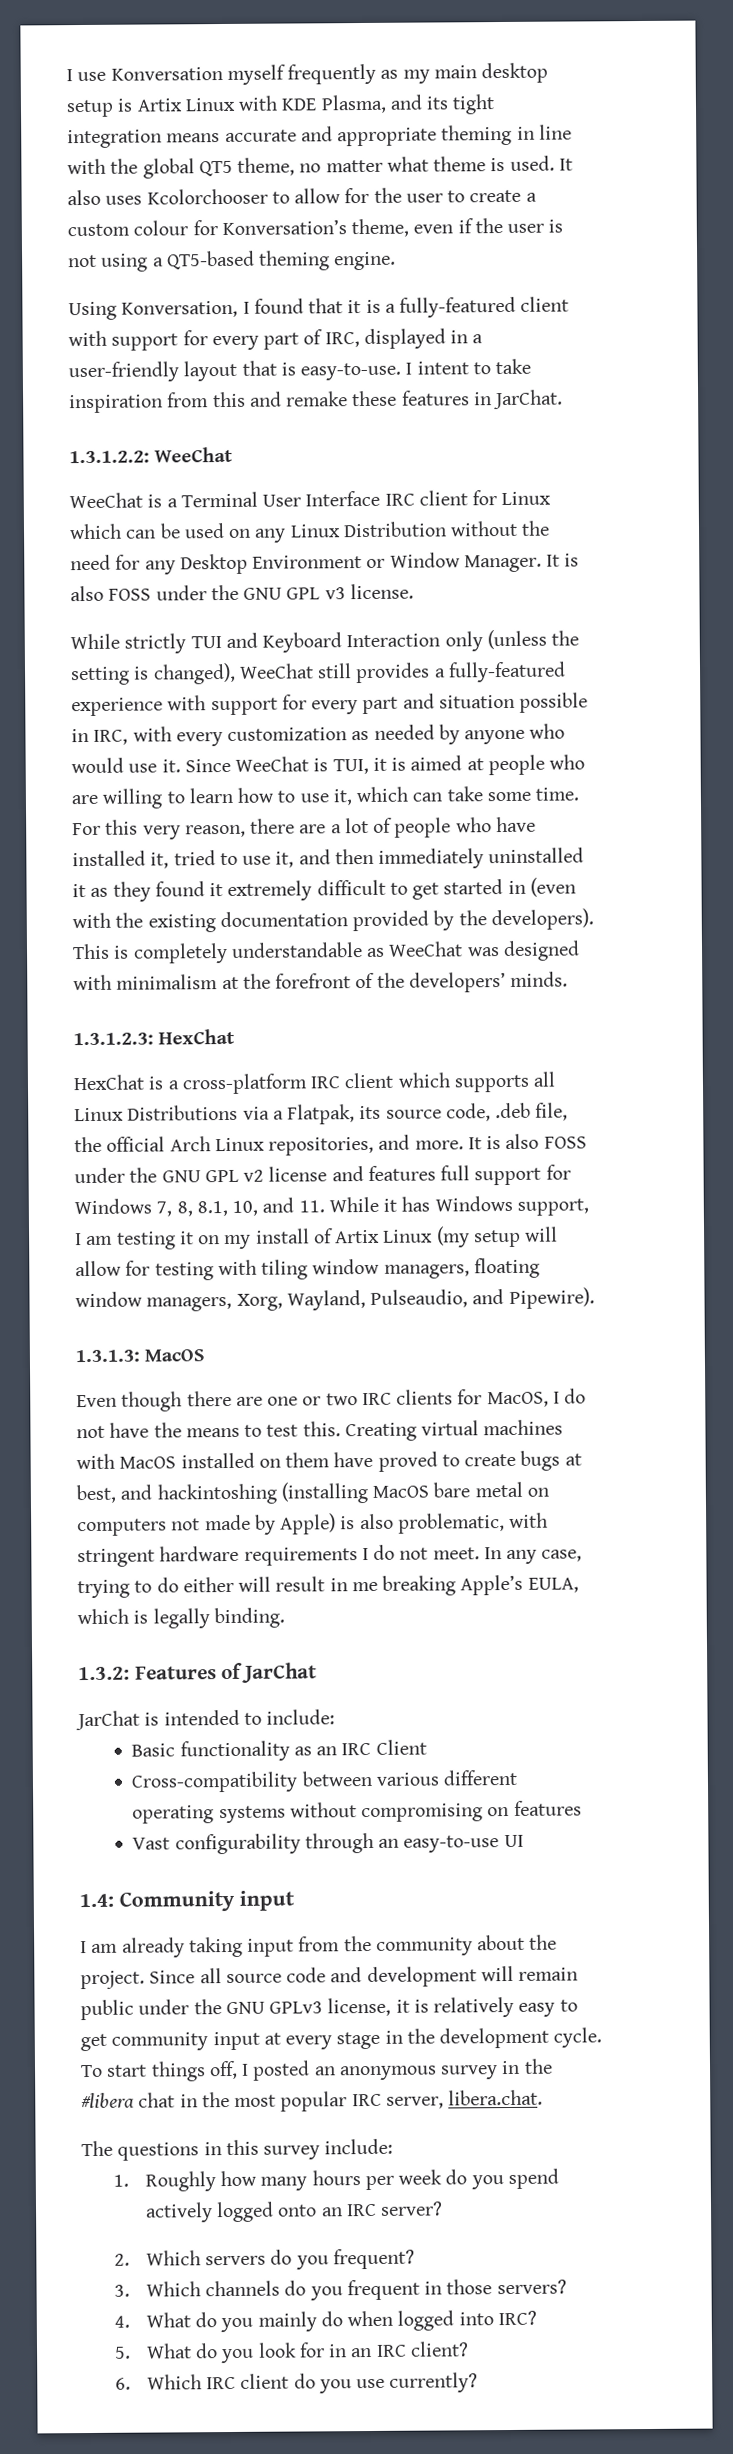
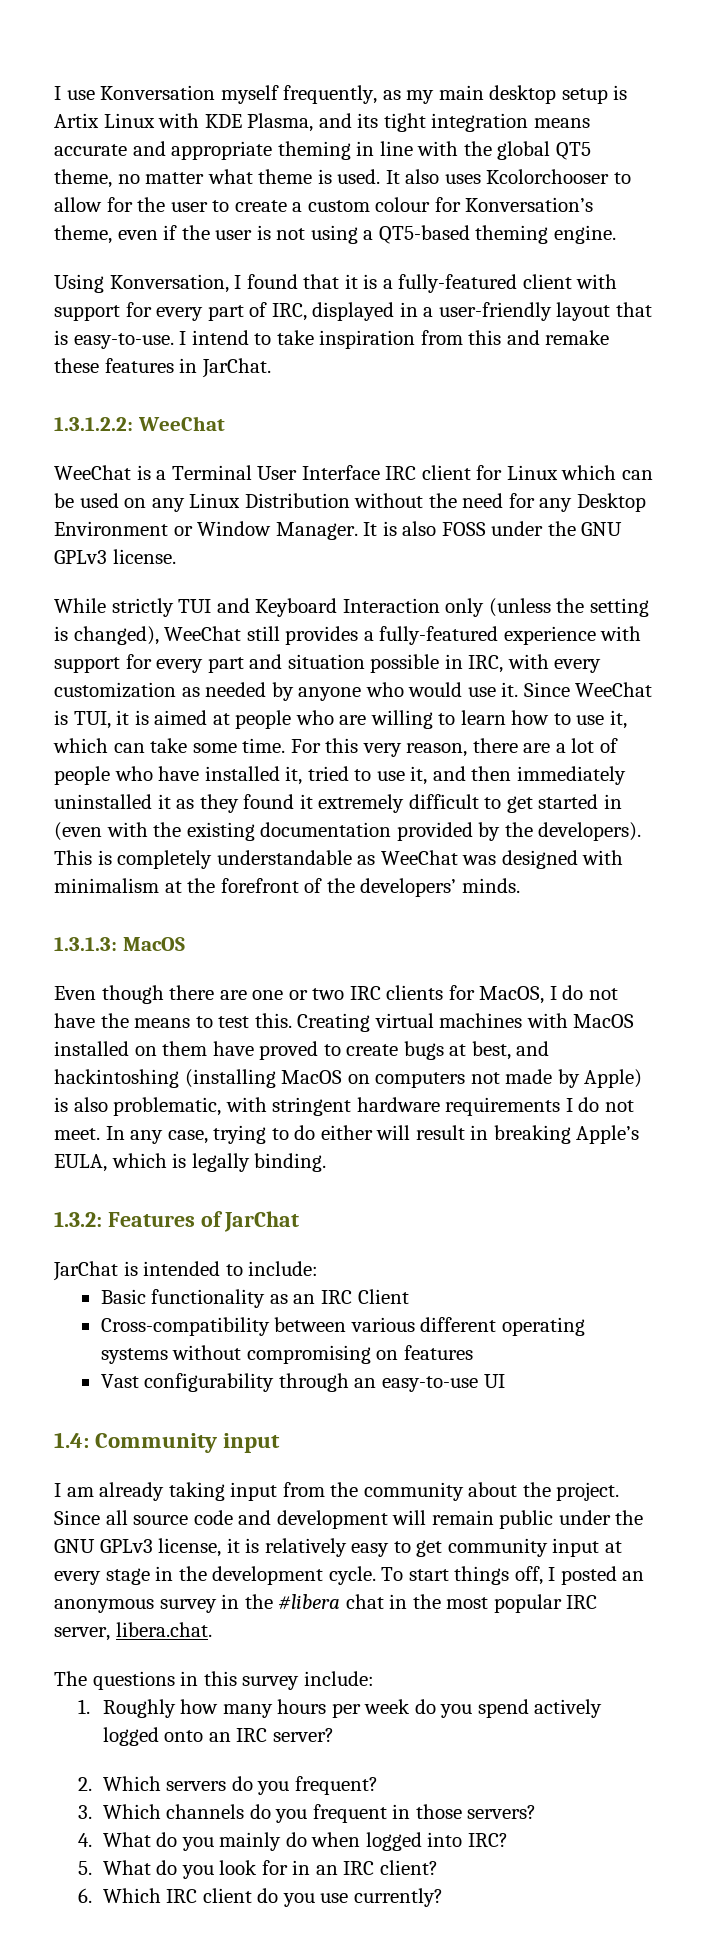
- I use Konversation myself frequently as my main desktop setup is Artix Linux with KDE Plasma, and its tight integration means accurate and appropriate theming in line with the global QT5 theme, no matter what theme is used.
+ I use Konversation myself frequently, as my main desktop setup is Artix Linux with KDE Plasma, and its tight integration means accurate and appropriate theming in line with the global QT5 theme, no matter what theme is used.
- I intent to take inspiration from this and remake these features in JarChat.
+ I intend to take inspiration from this and remake these features in JarChat.
- It is also FOSS under the GNU GPL v3 license.
+ It is also FOSS under the GNU GPLv3 license.
- 1.3.1.2.3: HexChat
- HexChat is a cross-platform IRC client which supports all Linux Distributions via a Flatpak, its source code, .deb file, the official Arch Linux repositories, and more. It is also FOSS under the GNU GPL v2 license and features full support for Windows 7, 8, 8.1, 10, and 11. While it has Windows support, I am testing it on my install of Artix Linux (my setup will allow for testing with tiling window managers, floating window managers, Xorg, Wayland, Pulseaudio, and Pipewire).
- Creating virtual machines with MacOS installed on them have proved to create bugs at best, and hackintoshing (installing MacOS bare metal on computers not made by Apple) is also problematic, with stringent hardware requirements I do not meet.
+ Creating virtual machines with MacOS installed on them have proved to create bugs at best, and hackintoshing (installing MacOS on computers not made by Apple) is also problematic, with stringent hardware requirements I do not meet.
- In any case, trying to do either will result in me breaking Apple’s EULA, which is legally binding.
+ In any case, trying to do either will result in breaking Apple’s EULA, which is legally binding.

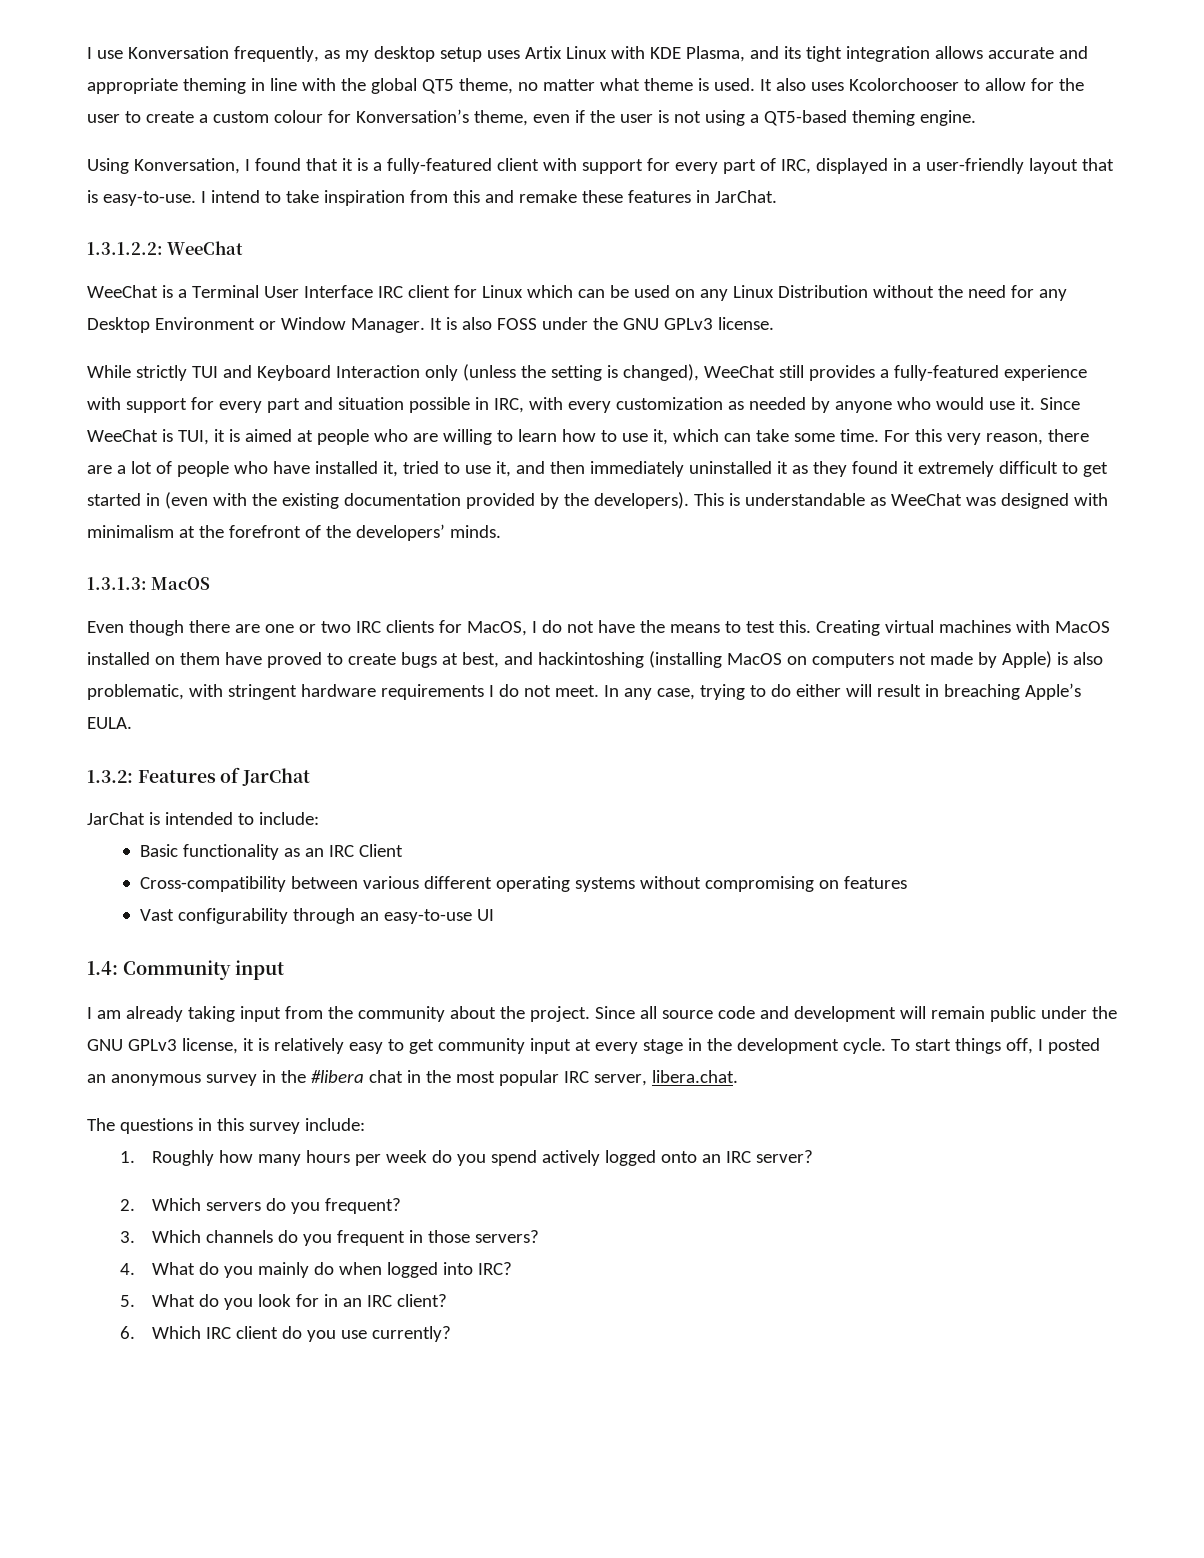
- I use Konversation myself frequently, as my main desktop setup is Artix Linux with KDE Plasma, and its tight integration means accurate and appropriate theming in line with the global QT5 theme, no matter what theme is used.
+ I use Konversation frequently, as my desktop setup uses Artix Linux with KDE Plasma, and its tight integration allows accurate and appropriate theming in line with the global QT5 theme, no matter what theme is used.
- This is completely understandable as WeeChat was designed with minimalism at the forefront of the developers’ minds.
+ This is understandable as WeeChat was designed with minimalism at the forefront of the developers’ minds.
- In any case, trying to do either will result in breaking Apple’s EULA, which is legally binding.
+ In any case, trying to do either will result in breaching Apple’s EULA.

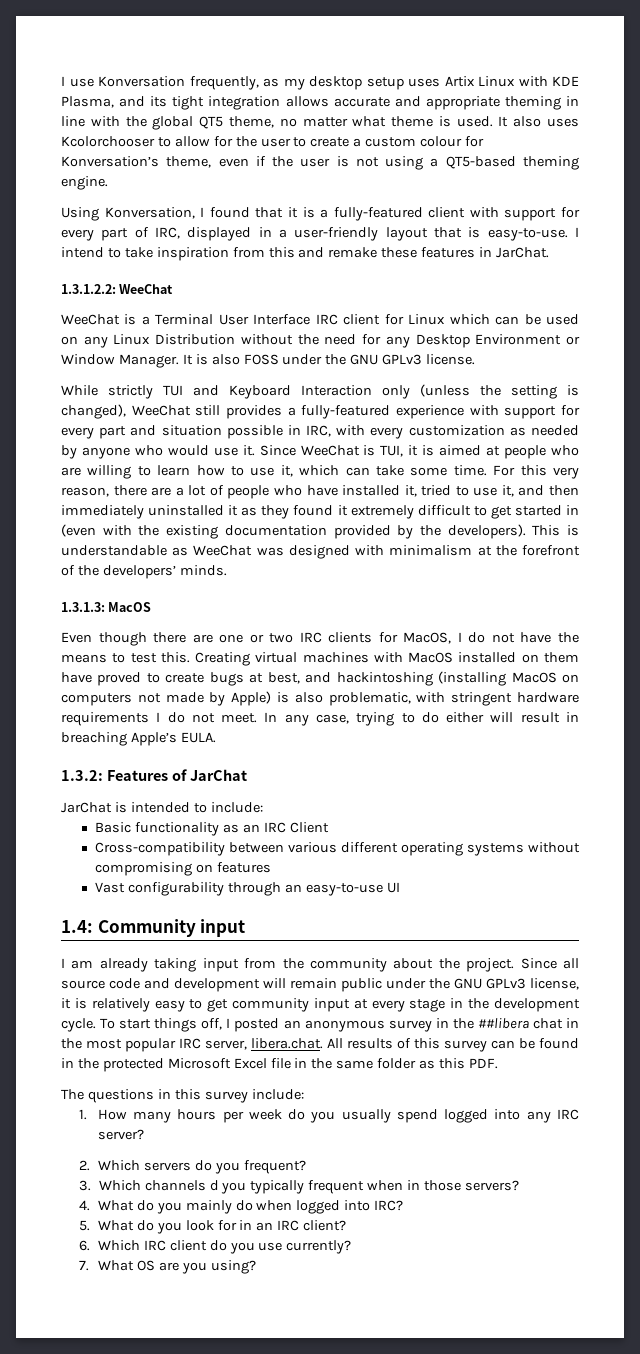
- To start things off, I posted an anonymous survey in the #libera chat in the most popular IRC server, libera.chat.
+ To start things off, I posted an anonymous survey in the ##libera chat in the most popular IRC server, libera.chat. All results of this survey can be found in the protected Microsoft Excel file in the same folder as this PDF.
- 1. Roughly how many hours per week do you spend actively logged onto an IRC server?
+ 1. How many hours per week do you usually spend logged into any IRC server?
- 3. Which channels do you frequent in those servers?
+ 3. Which channels d you typically frequent when in those servers?
+ 7. What OS are you using?

